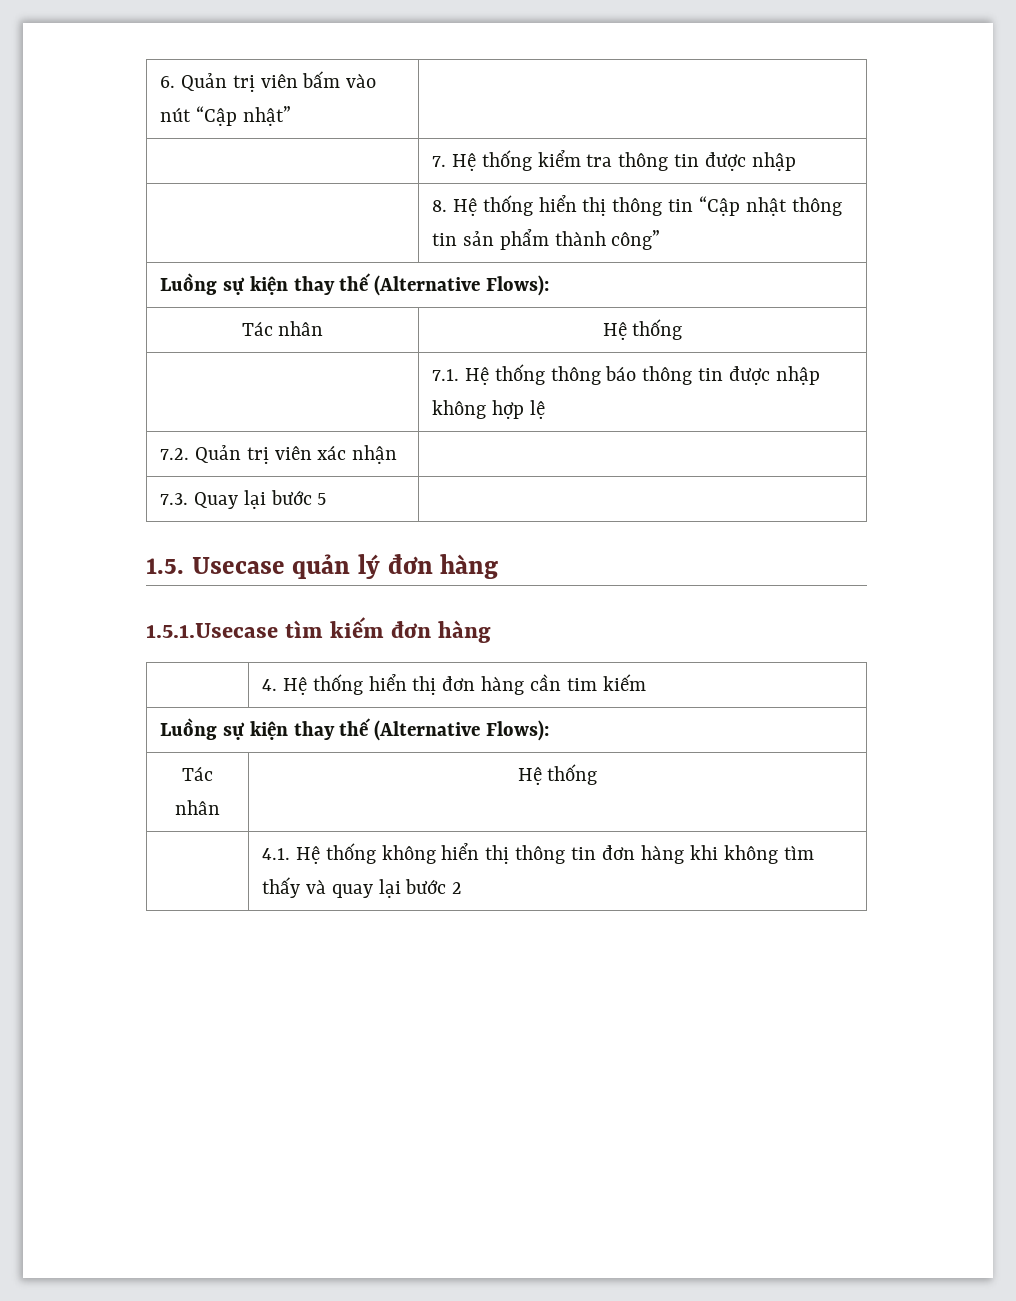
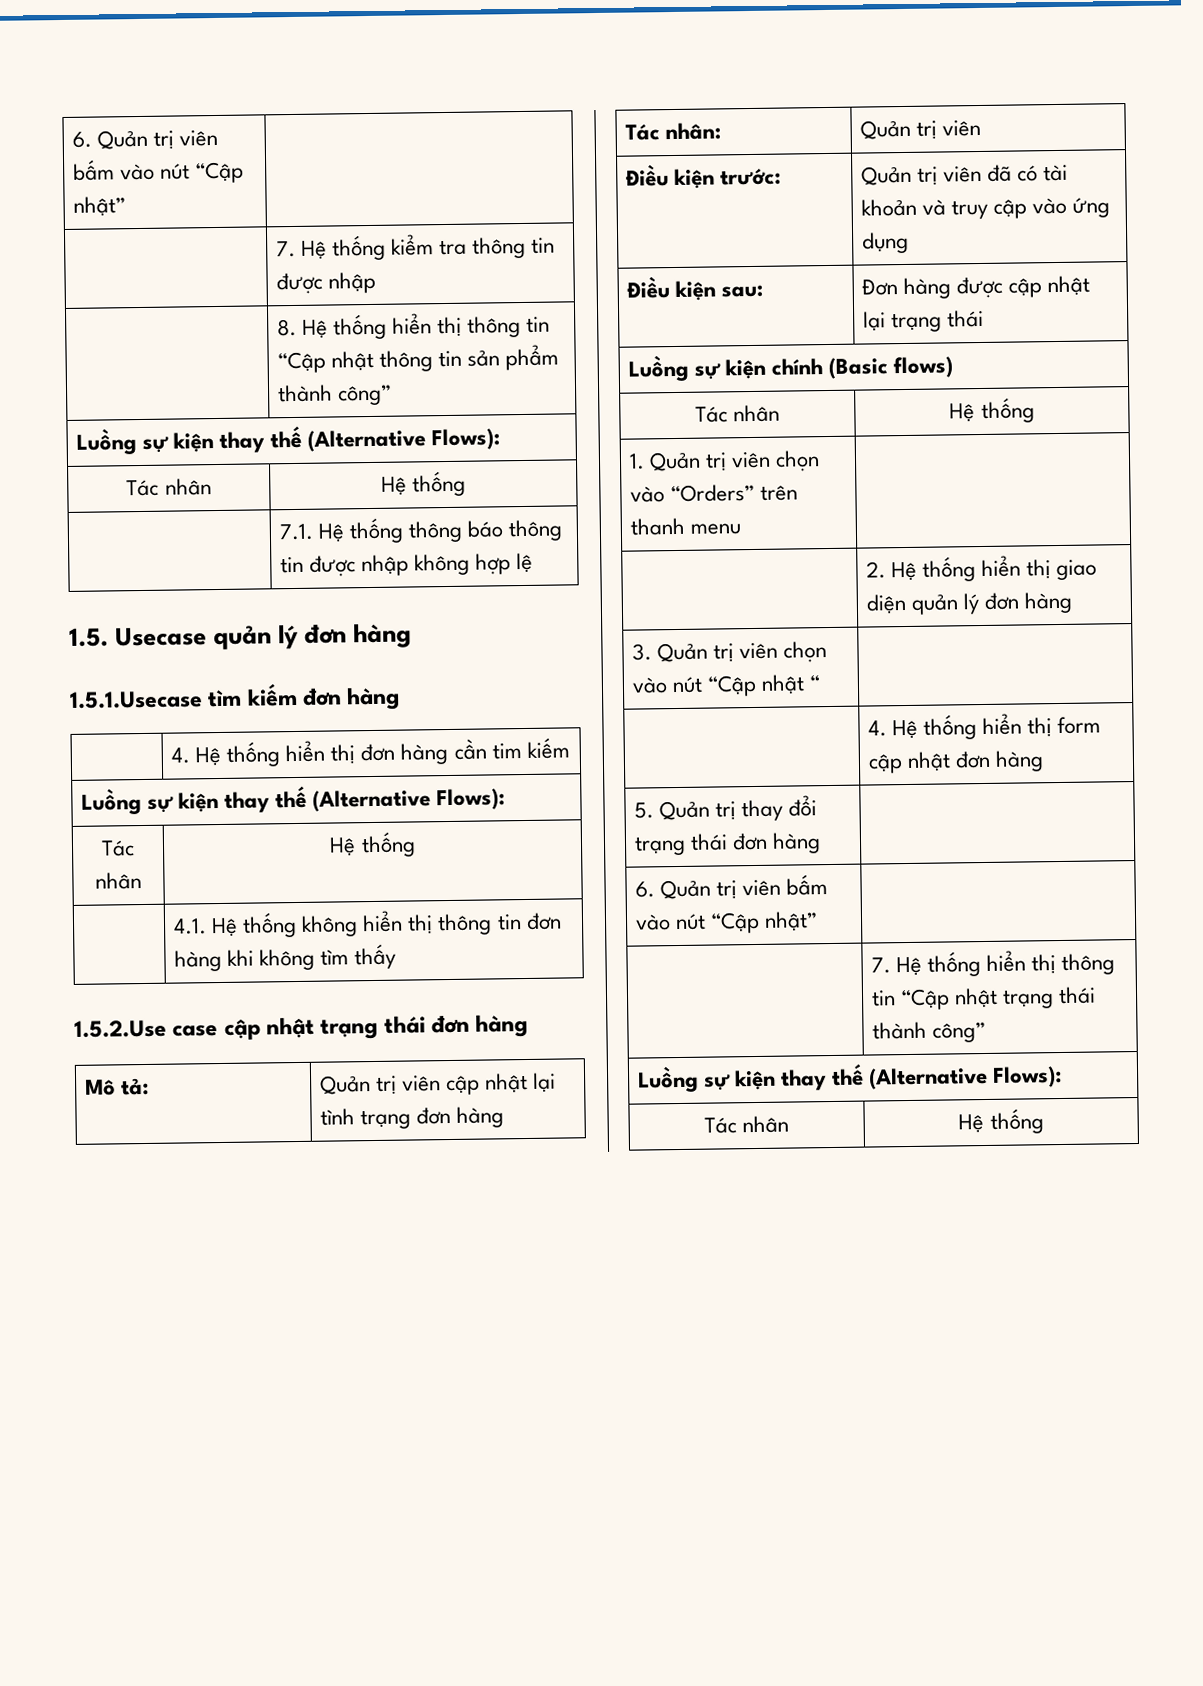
- 7.2. Quản trị viên xác nhận |
- 7.3. Quay lại bước 5 |
- | 4.1. Hệ thống không hiển thị thông tin đơn hàng khi không tìm thấy và quay lại bước 2
+ | 4.1. Hệ thống không hiển thị thông tin đơn hàng khi không tìm thấy
+ 1.5.2.Use case cập nhật trạng thái đơn hàng
+ Mô tả: | Quản trị viên cập nhật lại tình trạng đơn hàng
+ Tác nhân: | Quản trị viên
+ Điều kiện trước: | Quản trị viên đã có tài khoản và truy cập vào ứng dụng
+ Điều kiện sau: | Đơn hàng được cập nhật lại trạng thái
+ Luồng sự kiện chính (Basic flows)
+ Tác nhân | Hệ thống
+ 1. Quản trị viên chọn vào “Orders” trên thanh menu |
+ | 2. Hệ thống hiển thị giao diện quản lý đơn hàng
+ 3. Quản trị viên chọn vào nút “Cập nhật “ |
+ | 4. Hệ thống hiển thị form cập nhật đơn hàng
+ 5. Quản trị thay đổi trạng thái đơn hàng |
+ 6. Quản trị viên bấm vào nút “Cập nhật” |
+ | 7. Hệ thống hiển thị thông tin “Cập nhật trạng thái thành công”
+ Luồng sự kiện thay thế (Alternative Flows):
+ Tác nhân | Hệ thống

